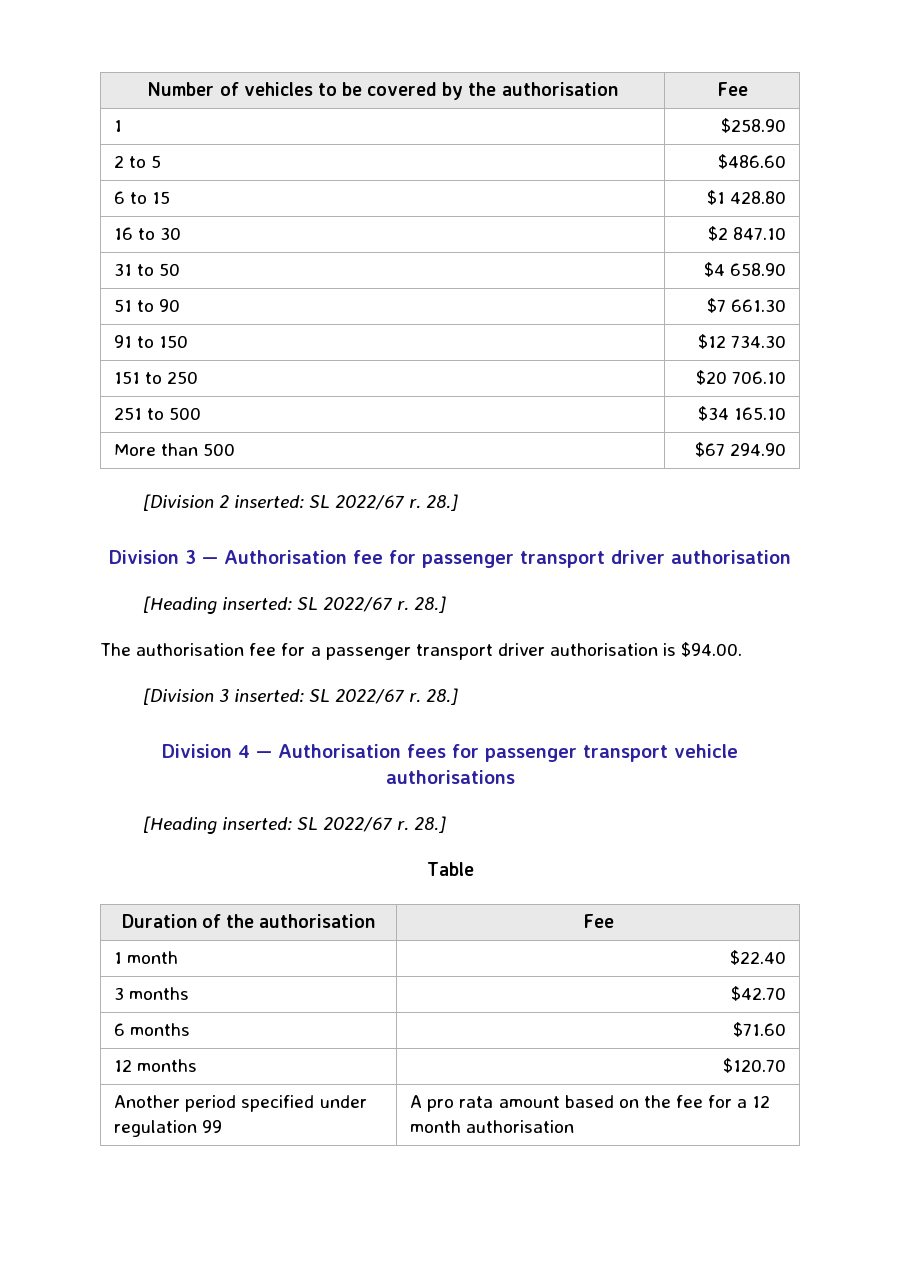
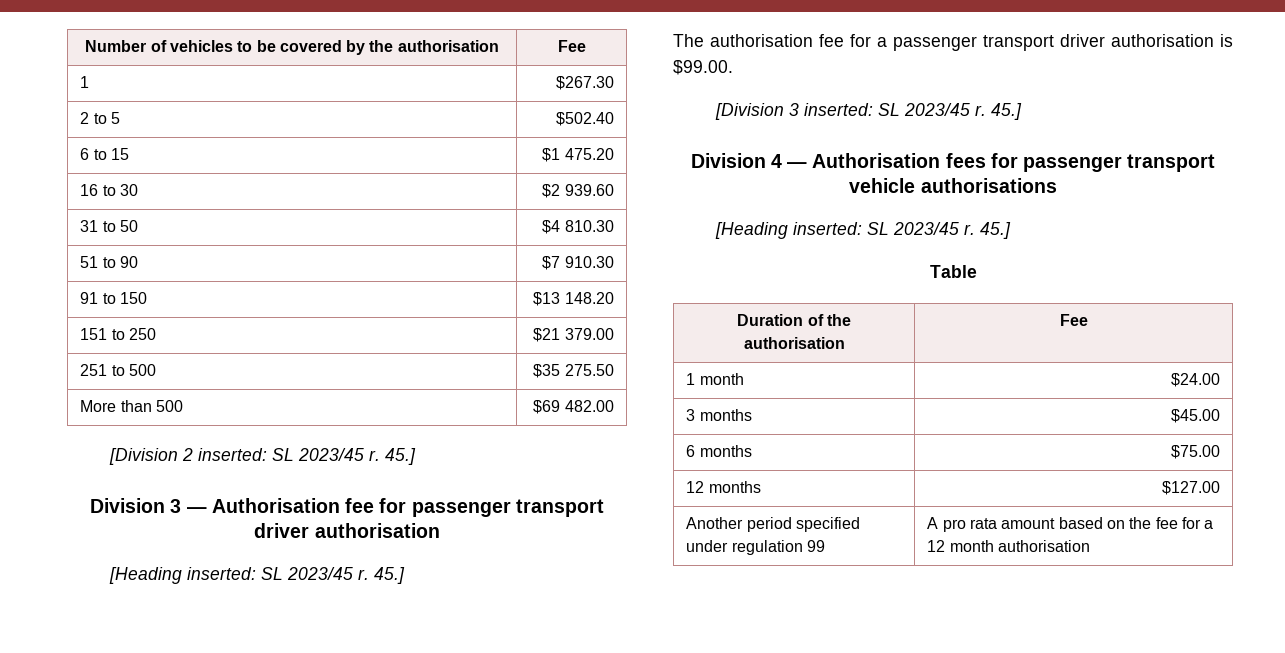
- 1 | $258.90
+ 1 | $267.30
- 2 to 5 | $486.60
+ 2 to 5 | $502.40
- 6 to 15 | $1 428.80
+ 6 to 15 | $1 475.20
- 16 to 30 | $2 847.10
+ 16 to 30 | $2 939.60
- 31 to 50 | $4 658.90
+ 31 to 50 | $4 810.30
- 51 to 90 | $7 661.30
+ 51 to 90 | $7 910.30
- 91 to 150 | $12 734.30
+ 91 to 150 | $13 148.20
- 151 to 250 | $20 706.10
+ 151 to 250 | $21 379.00
- 251 to 500 | $34 165.10
+ 251 to 500 | $35 275.50
- More than 500 | $67 294.90
+ More than 500 | $69 482.00
- [Division 2 inserted: SL 2022/67 r. 28.]
+ [Division 2 inserted: SL 2023/45 r. 45.]
  Division 3 — Authorisation fee for passenger transport driver authorisation
- [Heading inserted: SL 2022/67 r. 28.]
+ [Heading inserted: SL 2023/45 r. 45.]
- The authorisation fee for a passenger transport driver authorisation is $94.00.
+ The authorisation fee for a passenger transport driver authorisation is $99.00.
- [Division 3 inserted: SL 2022/67 r. 28.]
+ [Division 3 inserted: SL 2023/45 r. 45.]
  Division 4 — Authorisation fees for passenger transport vehicle authorisations
- [Heading inserted: SL 2022/67 r. 28.]
+ [Heading inserted: SL 2023/45 r. 45.]
- 1 month | $22.40
+ 1 month | $24.00
- 3 months | $42.70
+ 3 months | $45.00
- 6 months | $71.60
+ 6 months | $75.00
- 12 months | $120.70
+ 12 months | $127.00

